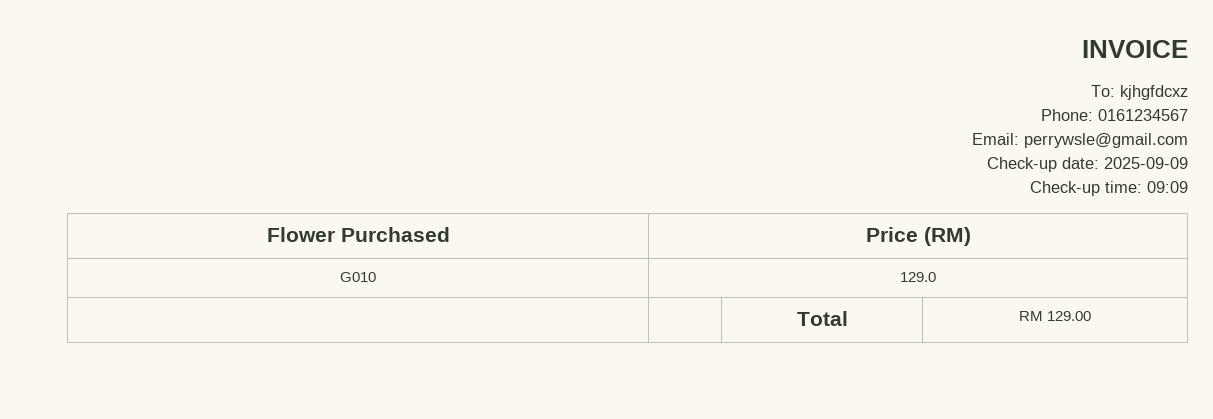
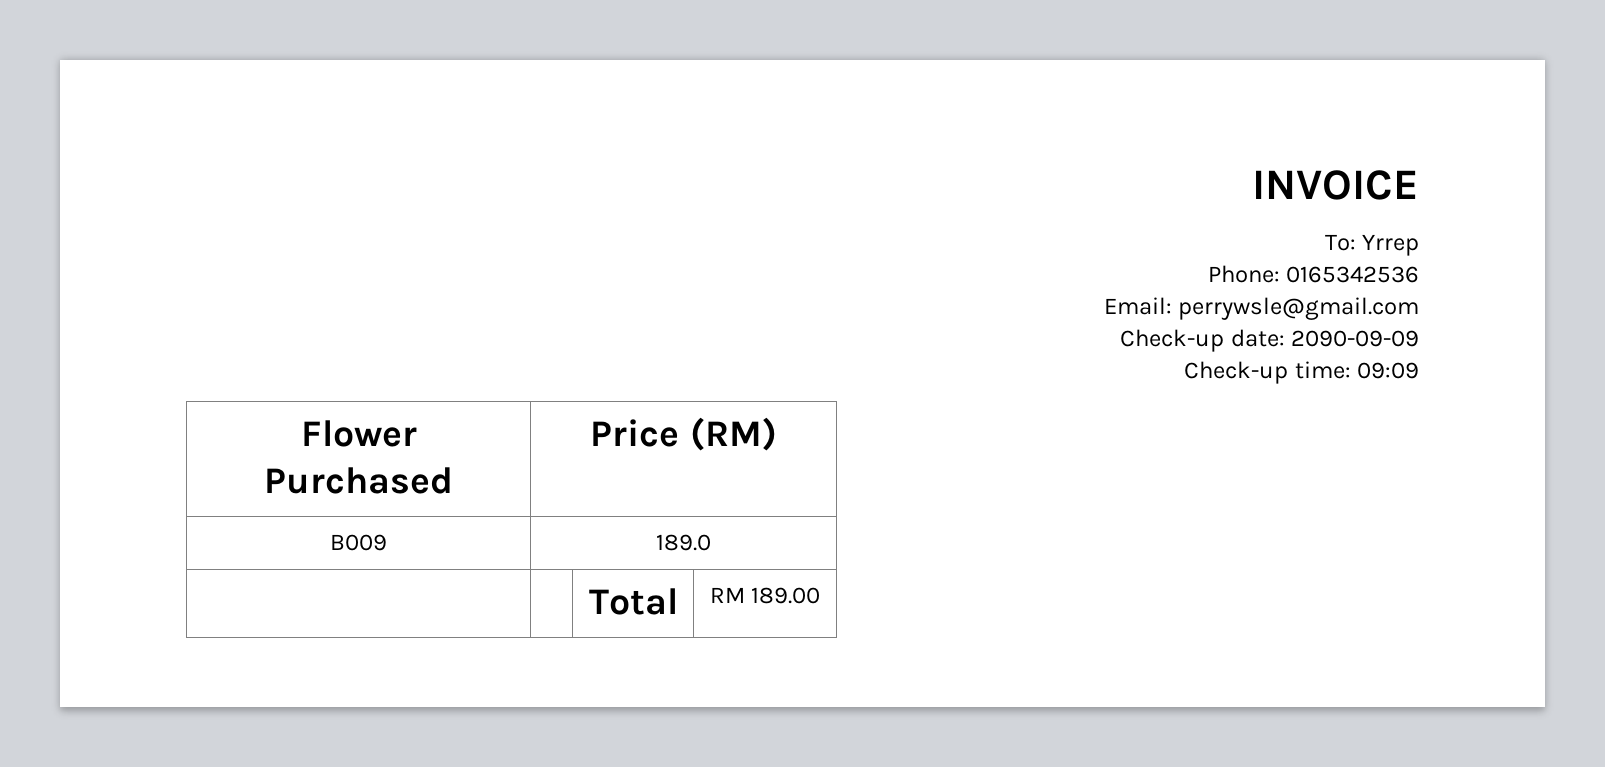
- To: kjhgfdcxz
+ To: Yrrep
- Phone: 0161234567
+ Phone: 0165342536
- Check-up date: 2025-09-09
+ Check-up date: 2090-09-09
- G010 | 129.0
+ B009 | 189.0
- | | Total | RM 129.00
+ | | Total | RM 189.00

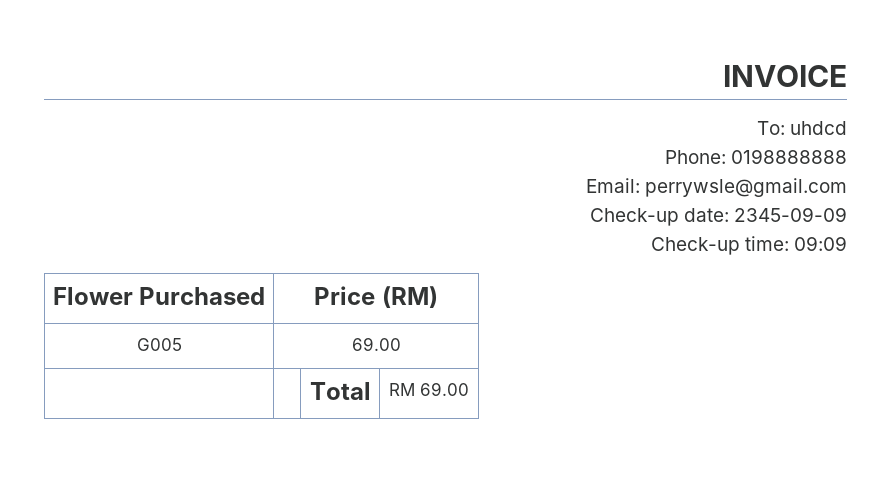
- To: Yrrep
+ To: uhdcd
- Phone: 0165342536
+ Phone: 0198888888
- Check-up date: 2090-09-09
+ Check-up date: 2345-09-09
- B009 | 189.0
+ G005 | 69.00
- | | Total | RM 189.00
+ | | Total | RM 69.00

